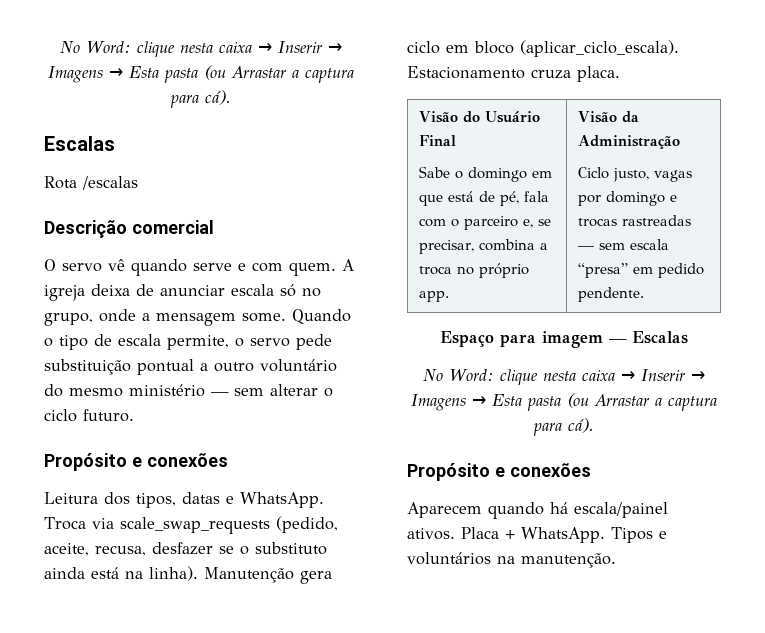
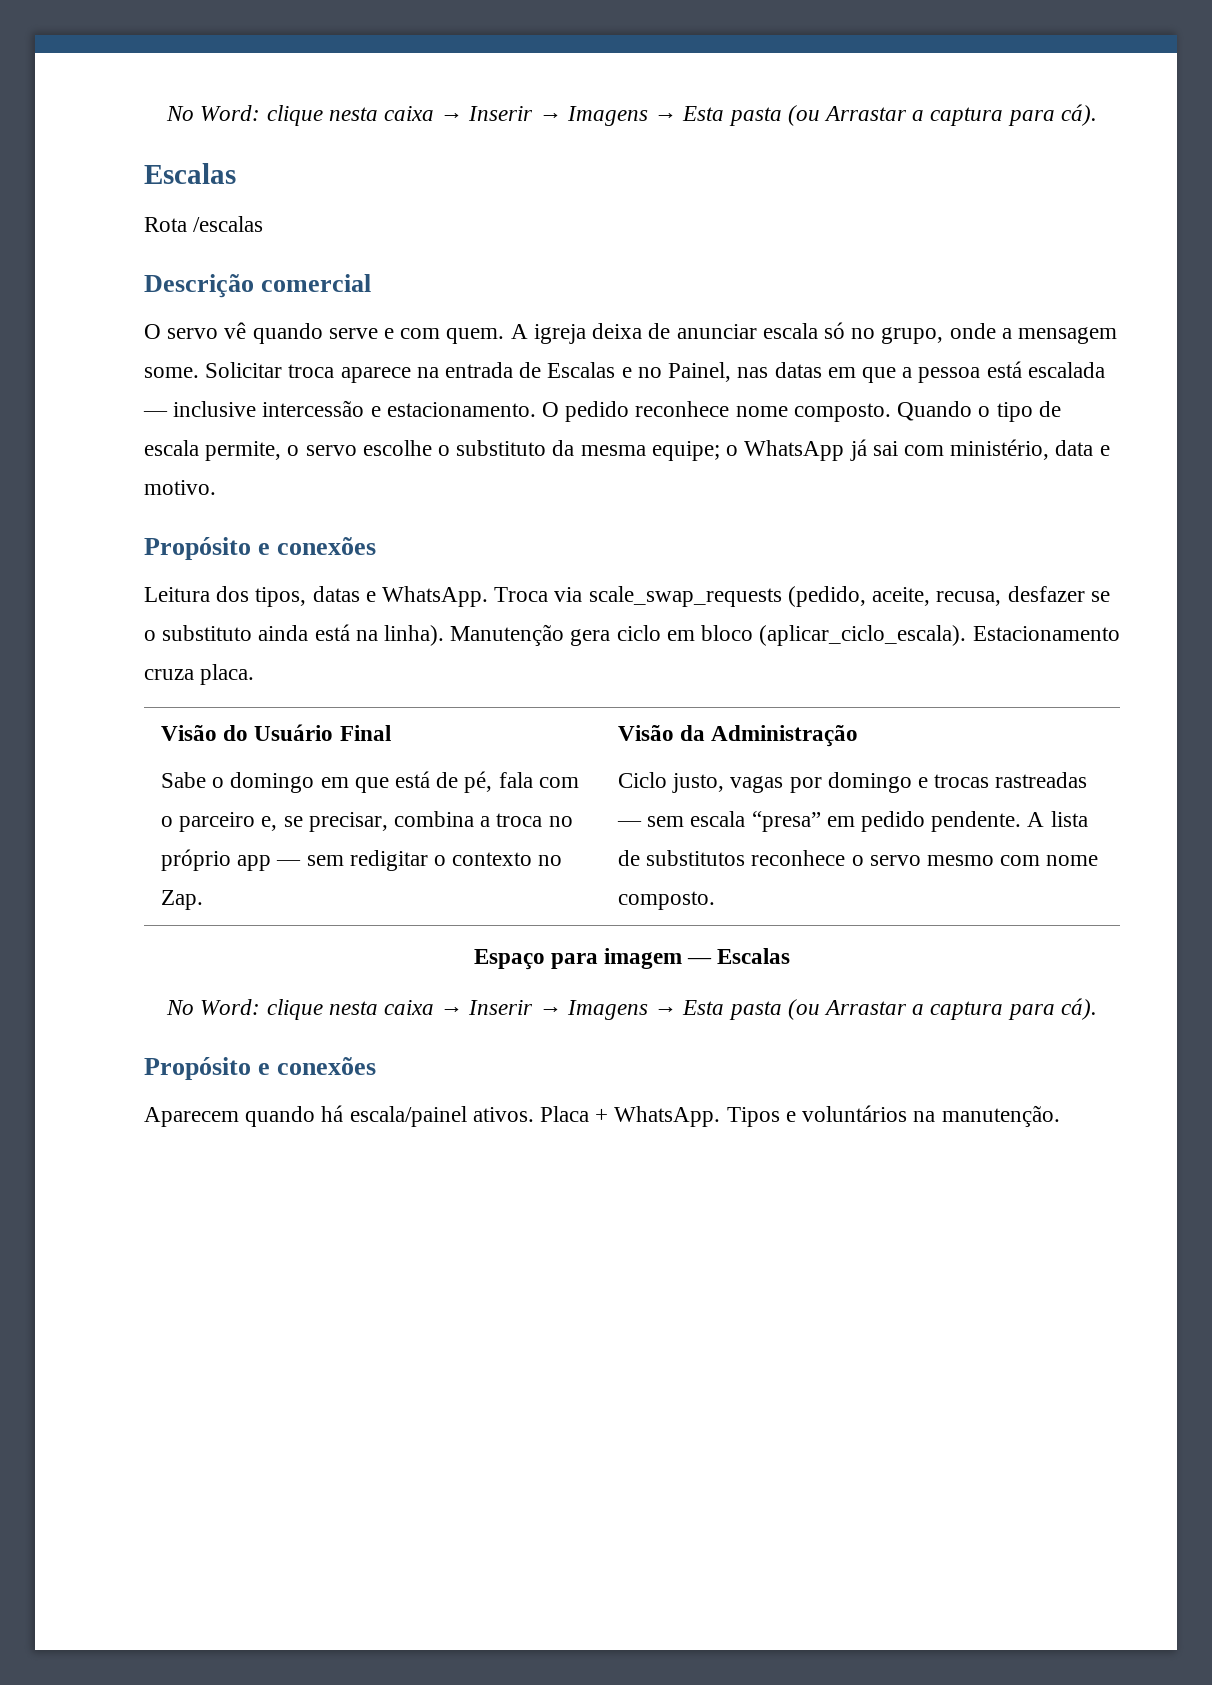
+ Solicitar troca aparece na entrada de Escalas e no Painel, nas datas em que a pessoa está escalada — inclusive intercessão e estacionamento. O pedido reconhece nome composto.
- Quando o tipo de escala permite, o servo pede substituição pontual a outro voluntário do mesmo ministério — sem alterar o ciclo futuro.
+ Quando o tipo de escala permite, o servo escolhe o substituto da mesma equipe; o WhatsApp já sai com ministério, data e motivo.
- Sabe o domingo em que está de pé, fala com o parceiro e, se precisar, combina a troca no próprio app.
+ Sabe o domingo em que está de pé, fala com o parceiro e, se precisar, combina a troca no próprio app — sem redigitar o contexto no Zap.
+ A lista de substitutos reconhece o servo mesmo com nome composto.

